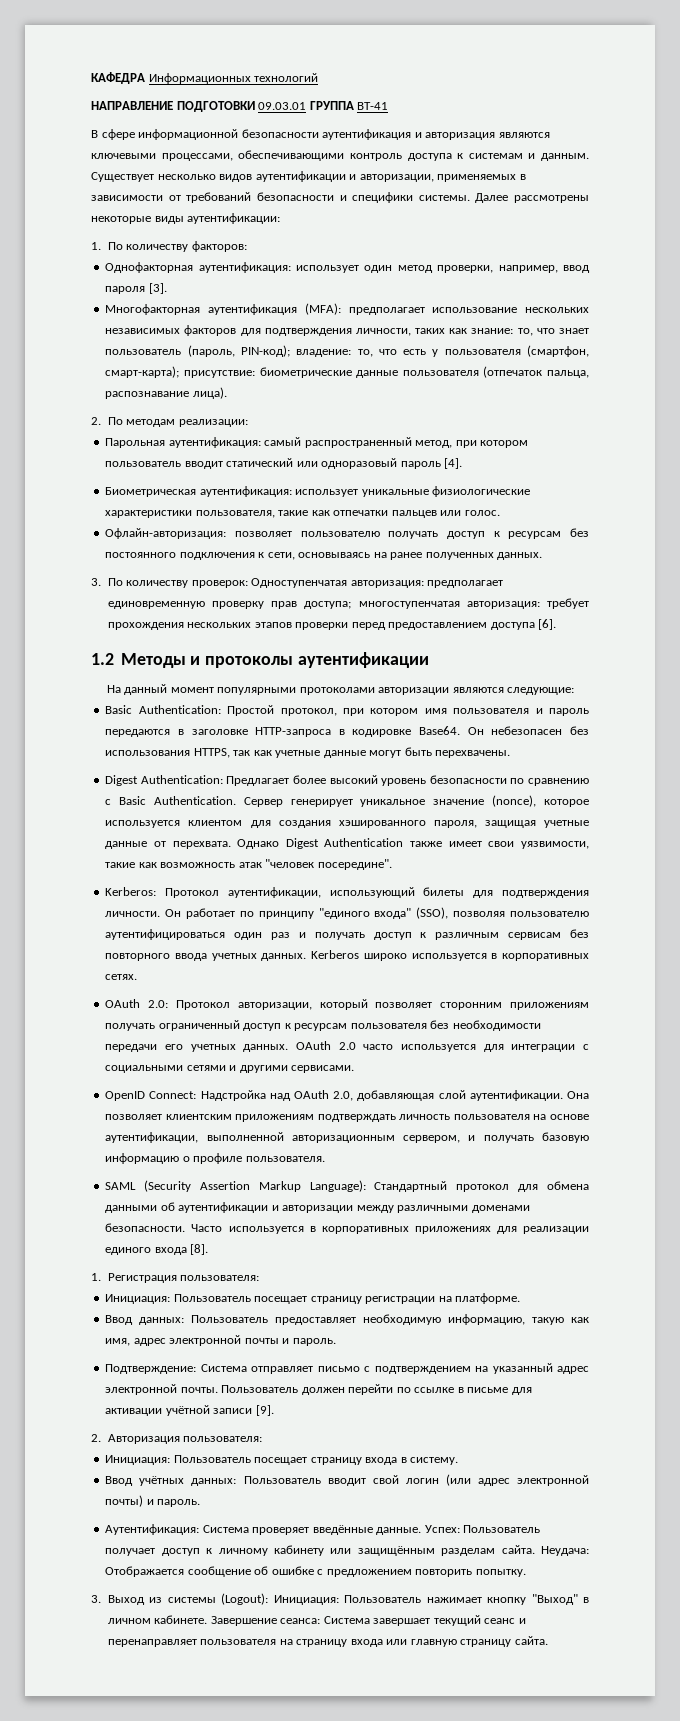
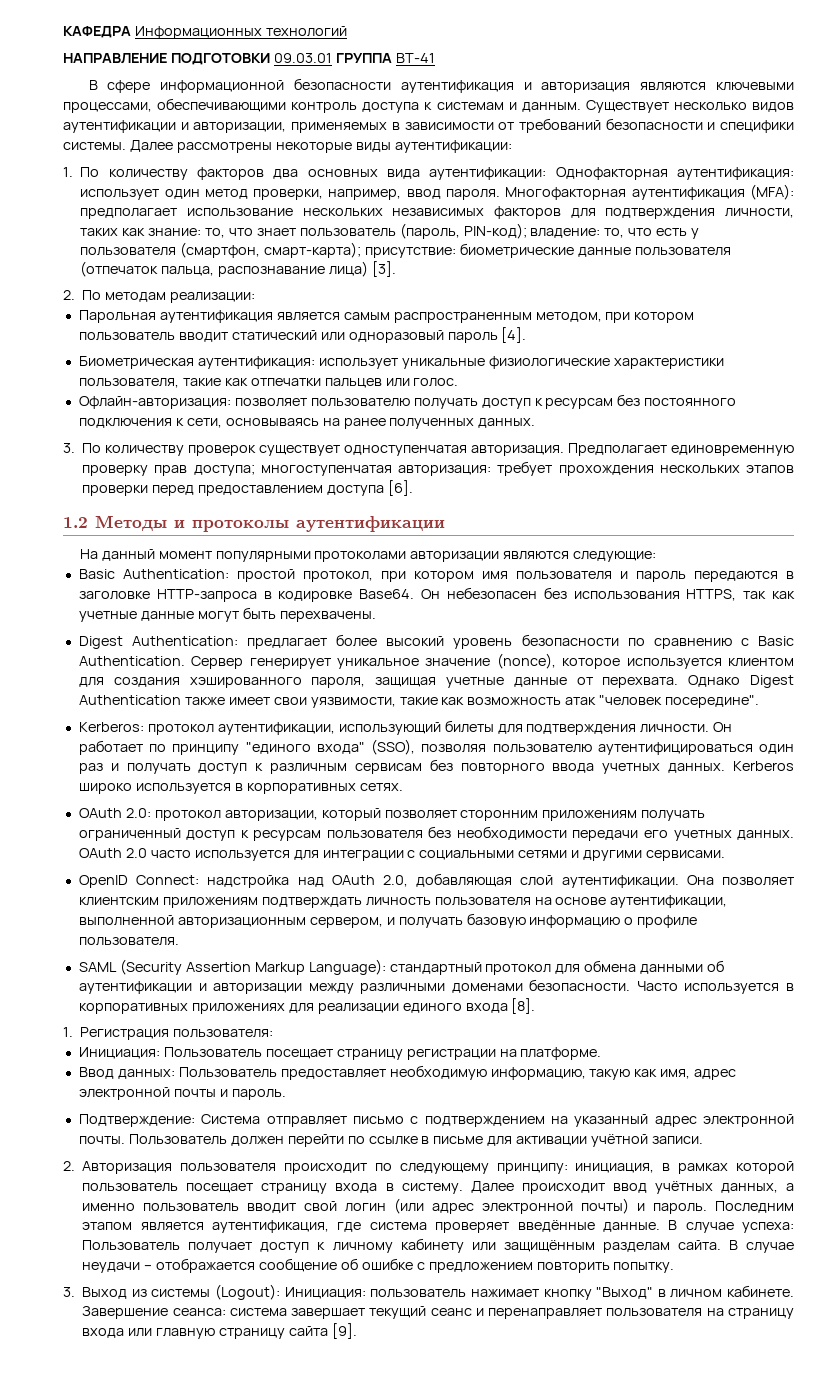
- 1. По количеству факторов:
- Однофакторная аутентификация: использует один метод проверки, например, ввод пароля [3].
- Многофакторная аутентификация (MFA): предполагает использование нескольких независимых факторов для подтверждения личности, таких как знание: то, что знает пользователь (пароль, PIN-код); владение: то, что есть у пользователя (смартфон, смарт-карта); присутствие: биометрические данные пользователя (отпечаток пальца, распознавание лица).
+ 1. По количеству факторов два основных вида аутентификации: Однофакторная аутентификация: использует один метод проверки, например, ввод пароля. Многофакторная аутентификация (MFA): предполагает использование нескольких независимых факторов для подтверждения личности, таких как знание: то, что знает пользователь (пароль, PIN-код); владение: то, что есть у пользователя (смартфон, смарт-карта); присутствие: биометрические данные пользователя (отпечаток пальца, распознавание лица) [3].
- Парольная аутентификация: самый распространенный метод, при котором пользователь вводит статический или одноразовый пароль [4].
+ Парольная аутентификация является самым распространенным методом, при котором пользователь вводит статический или одноразовый пароль [4].
- 3. По количеству проверок: Одноступенчатая авторизация: предполагает единовременную проверку прав доступа; многоступенчатая авторизация: требует прохождения нескольких этапов проверки перед предоставлением доступа [6].
+ 3. По количеству проверок существует одноступенчатая авторизация. Предполагает единовременную проверку прав доступа; многоступенчатая авторизация: требует прохождения нескольких этапов проверки перед предоставлением доступа [6].
- Basic Authentication: Простой протокол, при котором имя пользователя и пароль передаются в заголовке HTTP-запроса в кодировке Base64.
+ Basic Authentication: простой протокол, при котором имя пользователя и пароль передаются в заголовке HTTP-запроса в кодировке Base64.
- Digest Authentication: Предлагает более высокий уровень безопасности по сравнению с Basic Authentication.
+ Digest Authentication: предлагает более высокий уровень безопасности по сравнению с Basic Authentication.
- Kerberos: Протокол аутентификации, использующий билеты для подтверждения личности.
+ Kerberos: протокол аутентификации, использующий билеты для подтверждения личности.
- OAuth 2.0: Протокол авторизации, который позволяет сторонним приложениям получать ограниченный доступ к ресурсам пользователя без необходимости передачи его учетных данных.
+ OAuth 2.0: протокол авторизации, который позволяет сторонним приложениям получать ограниченный доступ к ресурсам пользователя без необходимости передачи его учетных данных.
- OpenID Connect: Надстройка над OAuth 2.0, добавляющая слой аутентификации.
+ OpenID Connect: надстройка над OAuth 2.0, добавляющая слой аутентификации.
- SAML (Security Assertion Markup Language): Стандартный протокол для обмена данными об аутентификации и авторизации между различными доменами безопасности.
+ SAML (Security Assertion Markup Language): стандартный протокол для обмена данными об аутентификации и авторизации между различными доменами безопасности.
- Пользователь должен перейти по ссылке в письме для активации учётной записи [9].
+ Пользователь должен перейти по ссылке в письме для активации учётной записи.
- 2. Авторизация пользователя:
- Инициация: Пользователь посещает страницу входа в систему.
- Ввод учётных данных: Пользователь вводит свой логин (или адрес электронной почты) и пароль.
- Аутентификация: Система проверяет введённые данные. Успех: Пользователь получает доступ к личному кабинету или защищённым разделам сайта.
+ 2. Авторизация пользователя происходит по следующему принципу: инициация, в рамках которой пользователь посещает страницу входа в систему. Далее происходит ввод учётных данных, а именно пользователь вводит свой логин (или адрес электронной почты) и пароль. Последним этапом является аутентификация, где система проверяет введённые данные. В случае успеха: Пользователь получает доступ к личному кабинету или защищённым разделам сайта.
- Неудача: Отображается сообщение об ошибке с предложением повторить попытку.
+ В случае неудачи – отображается сообщение об ошибке с предложением повторить попытку.
- 3. Выход из системы (Logout): Инициация: Пользователь нажимает кнопку "Выход" в личном кабинете.
+ 3. Выход из системы (Logout): Инициация: пользователь нажимает кнопку "Выход" в личном кабинете.
- Завершение сеанса: Система завершает текущий сеанс и перенаправляет пользователя на страницу входа или главную страницу сайта.
+ Завершение сеанса: система завершает текущий сеанс и перенаправляет пользователя на страницу входа или главную страницу сайта [9].

